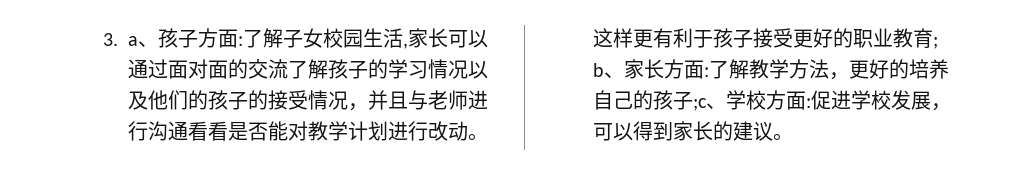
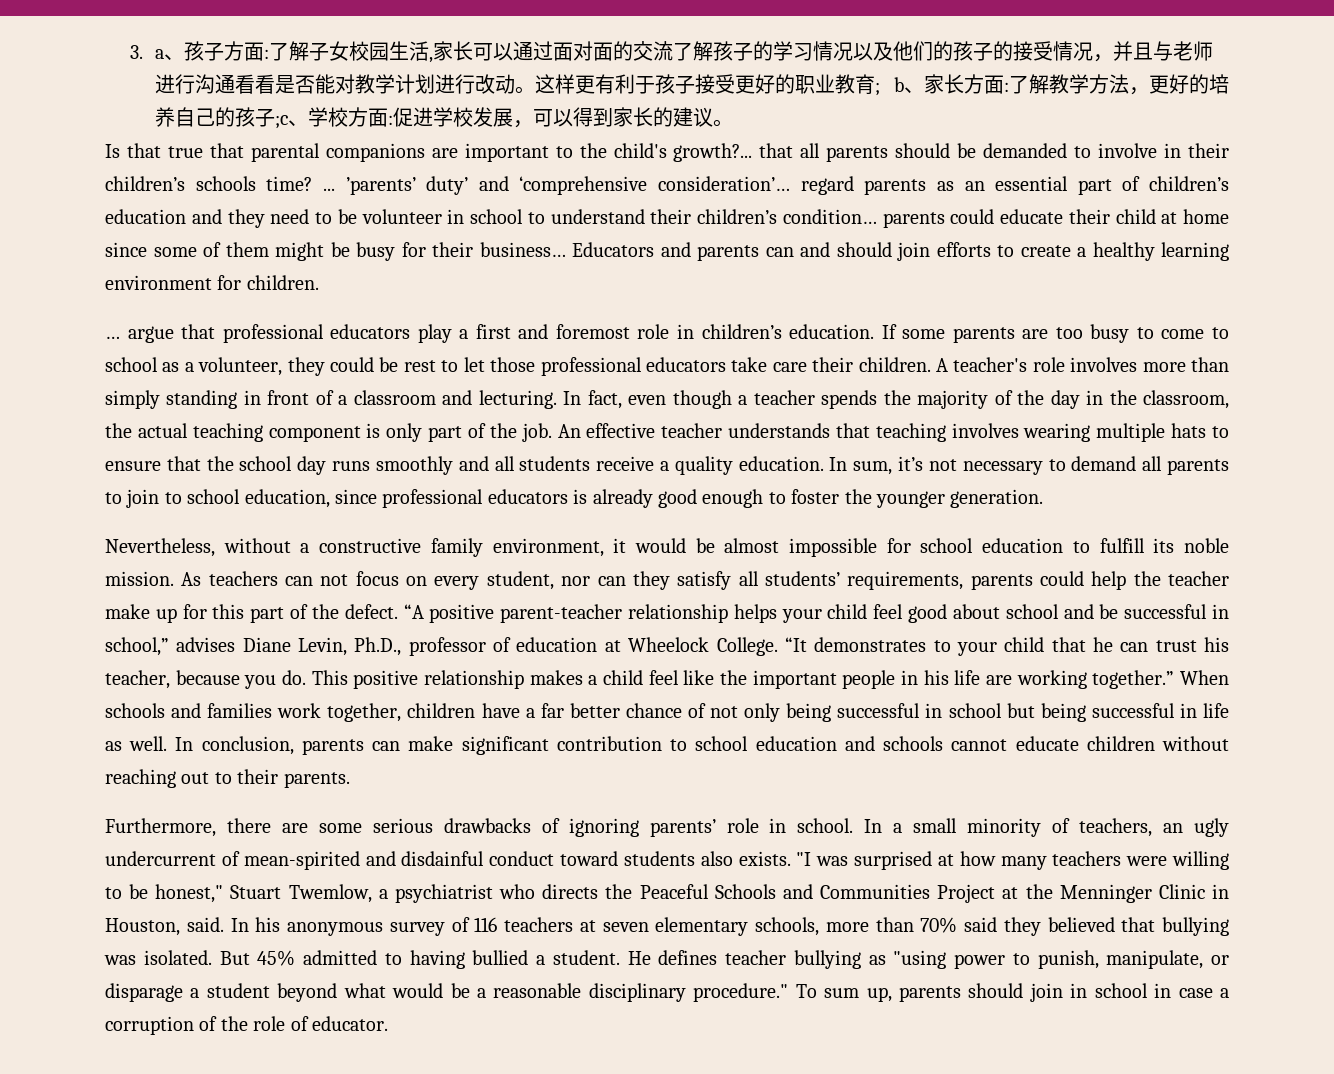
+ Is that true that parental companions are important to the child's growth?... that all parents should be demanded to involve in their children’s schools time? ... ’parents’ duty’ and ‘comprehensive consideration’… regard parents as an essential part of children’s education and they need to be volunteer in school to understand their children’s condition… parents could educate their child at home since some of them might be busy for their business… Educators and parents can and should join efforts to create a healthy learning environment for children.
+ … argue that professional educators play a first and foremost role in children’s education. If some parents are too busy to come to school as a volunteer, they could be rest to let those professional educators take care their children. A teacher's role involves more than simply standing in front of a classroom and lecturing. In fact, even though a teacher spends the majority of the day in the classroom, the actual teaching component is only part of the job. An effective teacher understands that teaching involves wearing multiple hats to ensure that the school day runs smoothly and all students receive a quality education. In sum, it’s not necessary to demand all parents to join to school education, since professional educators is already good enough to foster the younger generation.
+ Nevertheless, without a constructive family environment, it would be almost impossible for school education to fulfill its noble mission. As teachers can not focus on every student, nor can they satisfy all students’ requirements, parents could help the teacher make up for this part of the defect. “A positive parent-teacher relationship helps your child feel good about school and be successful in school,” advises Diane Levin, Ph.D., professor of education at Wheelock College. “It demonstrates to your child that he can trust his teacher, because you do. This positive relationship makes a child feel like the important people in his life are working together.” When schools and families work together, children have a far better chance of not only being successful in school but being successful in life as well. In conclusion, parents can make significant contribution to school education and schools cannot educate children without reaching out to their parents.
+ Furthermore, there are some serious drawbacks of ignoring parents’ role in school. In a small minority of teachers, an ugly undercurrent of mean-spirited and disdainful conduct toward students also exists. "I was surprised at how many teachers were willing to be honest," Stuart Twemlow, a psychiatrist who directs the Peaceful Schools and Communities Project at the Menninger Clinic in Houston, said. In his anonymous survey of 116 teachers at seven elementary schools, more than 70% said they believed that bullying was isolated. But 45% admitted to having bullied a student. He defines teacher bullying as "using power to punish, manipulate, or disparage a student beyond what would be a reasonable disciplinary procedure." To sum up, parents should join in school in case a corruption of the role of educator.

